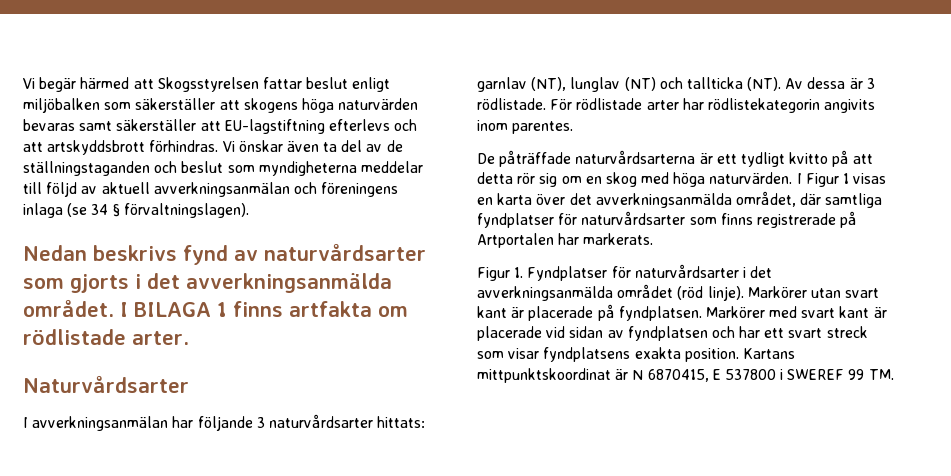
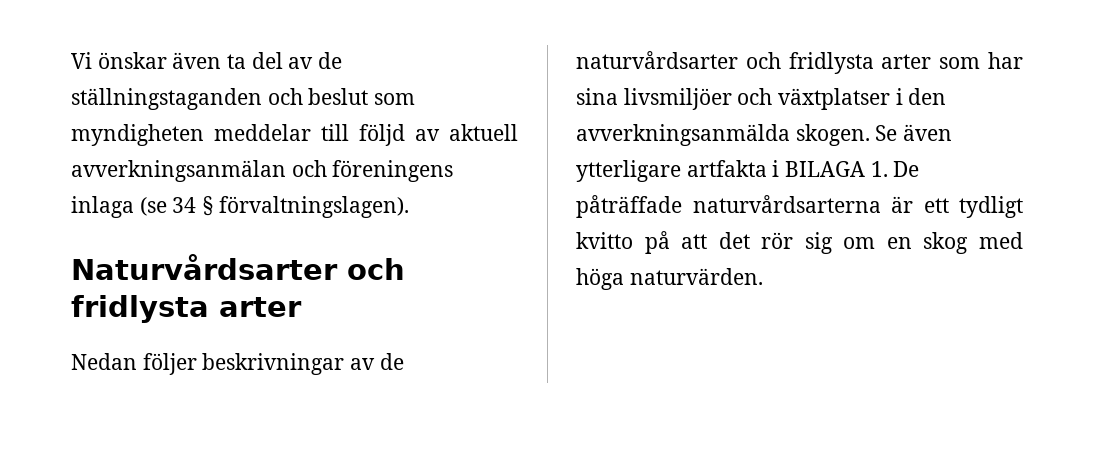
- Vi begär härmed att Skogsstyrelsen fattar beslut enligt miljöbalken som säkerställer att skogens höga naturvärden bevaras samt säkerställer att EU-lagstiftning efterlevs och att artskyddsbrott förhindras. Vi önskar även ta del av de ställningstaganden och beslut som myndigheterna meddelar till följd av aktuell avverkningsanmälan och föreningens inlaga (se 34 § förvaltningslagen).
+ Vi önskar även ta del av de ställningstaganden och beslut som myndigheten meddelar till följd av aktuell avverkningsanmälan och föreningens inlaga (se 34 § förvaltningslagen).
- Nedan beskrivs fynd av naturvårdsarter som gjorts i det avverkningsanmälda området. I BILAGA 1 finns artfakta om rödlistade arter.
- Naturvårdsarter
- I avverkningsanmälan har följande 3 naturvårdsarter hittats: garnlav (NT), lunglav (NT) och tallticka (NT). Av dessa är 3 rödlistade. För rödlistade arter har rödlistekategorin angivits inom parentes.
- De påträffade naturvårdsarterna är ett tydligt kvitto på att detta rör sig om en skog med höga naturvärden. I Figur 1 visas en karta över det avverkningsanmälda området, där samtliga fyndplatser för naturvårdsarter som finns registrerade på Artportalen har markerats.
- Figur 1. Fyndplatser för naturvårdsarter i det avverkningsanmälda området (röd linje). Markörer utan svart kant är placerade på fyndplatsen. Markörer med svart kant är placerade vid sidan av fyndplatsen och har ett svart streck som visar fyndplatsens exakta position. Kartans mittpunktskoordinat är N 6870415, E 537800 i SWEREF 99 TM.
+ Naturvårdsarter och fridlysta arter
+ Nedan följer beskrivningar av de naturvårdsarter och fridlysta arter som har sina livsmiljöer och växtplatser i den avverkningsanmälda skogen. Se även ytterligare artfakta i BILAGA 1. De påträffade naturvårdsarterna är ett tydligt kvitto på att det rör sig om en skog med höga naturvärden.

